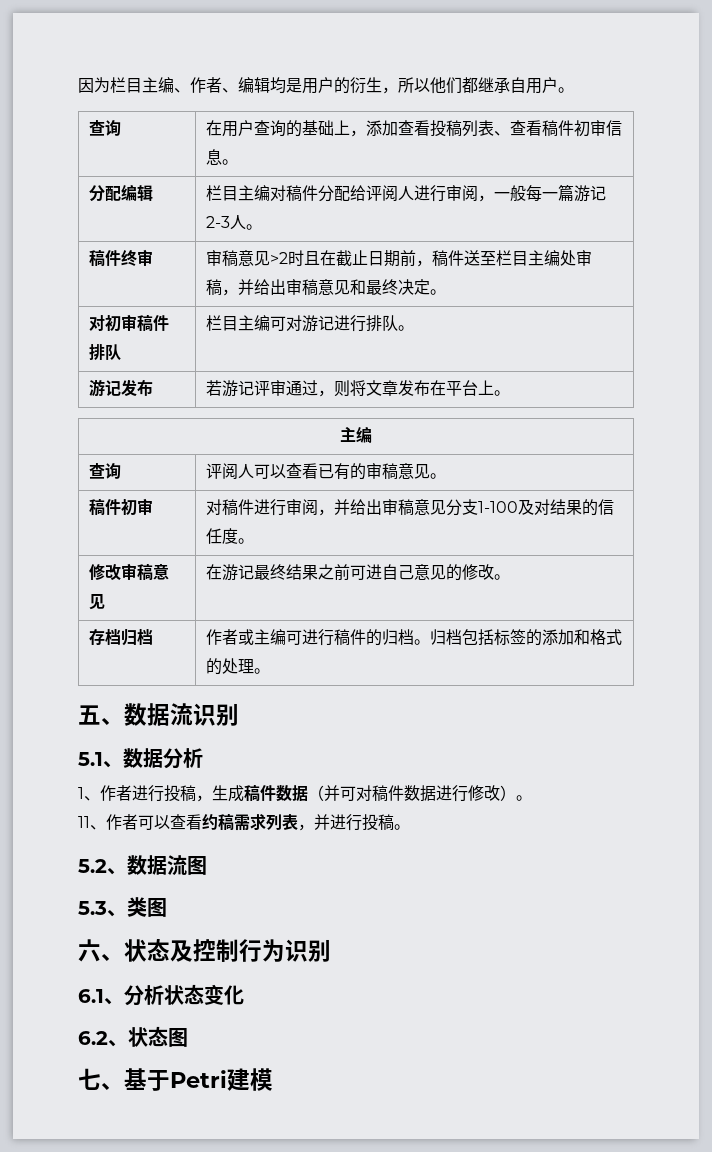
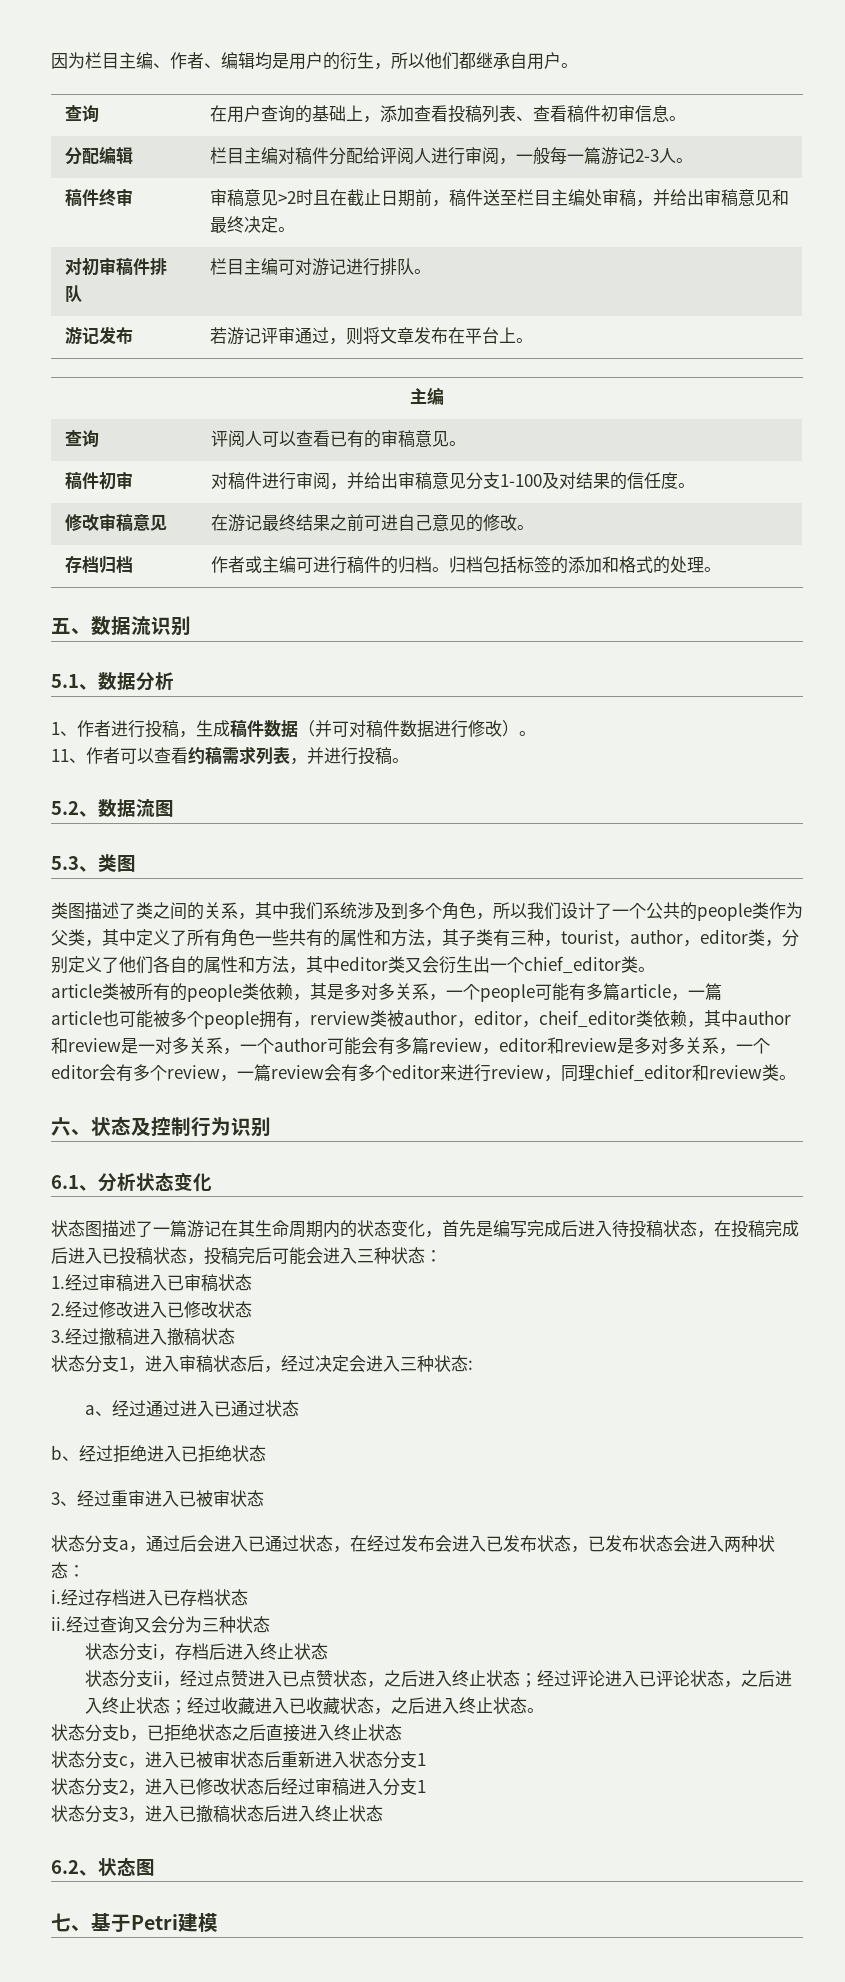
+ 类图描述了类之间的关系，其中我们系统涉及到多个角色，所以我们设计了一个公共的people类作为父类，其中定义了所有角色一些共有的属性和方法，其子类有三种，tourist，author，editor类，分别定义了他们各自的属性和方法，其中editor类又会衍生出一个chief_editor类。
+ article类被所有的people类依赖，其是多对多关系，一个people可能有多篇article，一篇
+ article也可能被多个people拥有，rerview类被author，editor，cheif_editor类依赖，其中author和review是一对多关系，一个author可能会有多篇review，editor和review是多对多关系，一个editor会有多个review，一篇review会有多个editor来进行review，同理chief_editor和review类。
+ 状态图描述了一篇游记在其生命周期内的状态变化，首先是编写完成后进入待投稿状态，在投稿完成后进入已投稿状态，投稿完后可能会进入三种状态：
+ 1.经过审稿进入已审稿状态
+ 2.经过修改进入已修改状态
+ 3.经过撤稿进入撤稿状态
+ 状态分支1，进入审稿状态后，经过决定会进入三种状态:
+ a、经过通过进入已通过状态
+ b、经过拒绝进入已拒绝状态
+ 3、经过重审进入已被审状态
+ 状态分支a，通过后会进入已通过状态，在经过发布会进入已发布状态，已发布状态会进入两种状态：
+ i.经过存档进入已存档状态
+ ii.经过查询又会分为三种状态
+ 状态分支i，存档后进入终止状态
+ 状态分支ii，经过点赞进入已点赞状态，之后进入终止状态；经过评论进入已评论状态，之后进入终止状态；经过收藏进入已收藏状态，之后进入终止状态。
+ 状态分支b，已拒绝状态之后直接进入终止状态
+ 状态分支c，进入已被审状态后重新进入状态分支1
+ 状态分支2，进入已修改状态后经过审稿进入分支1
+ 状态分支3，进入已撤稿状态后进入终止状态

